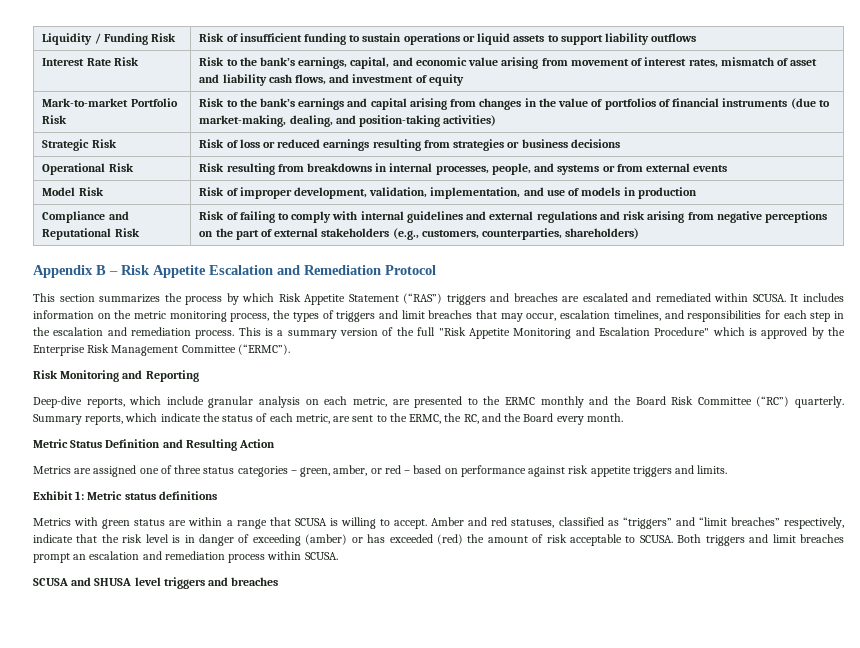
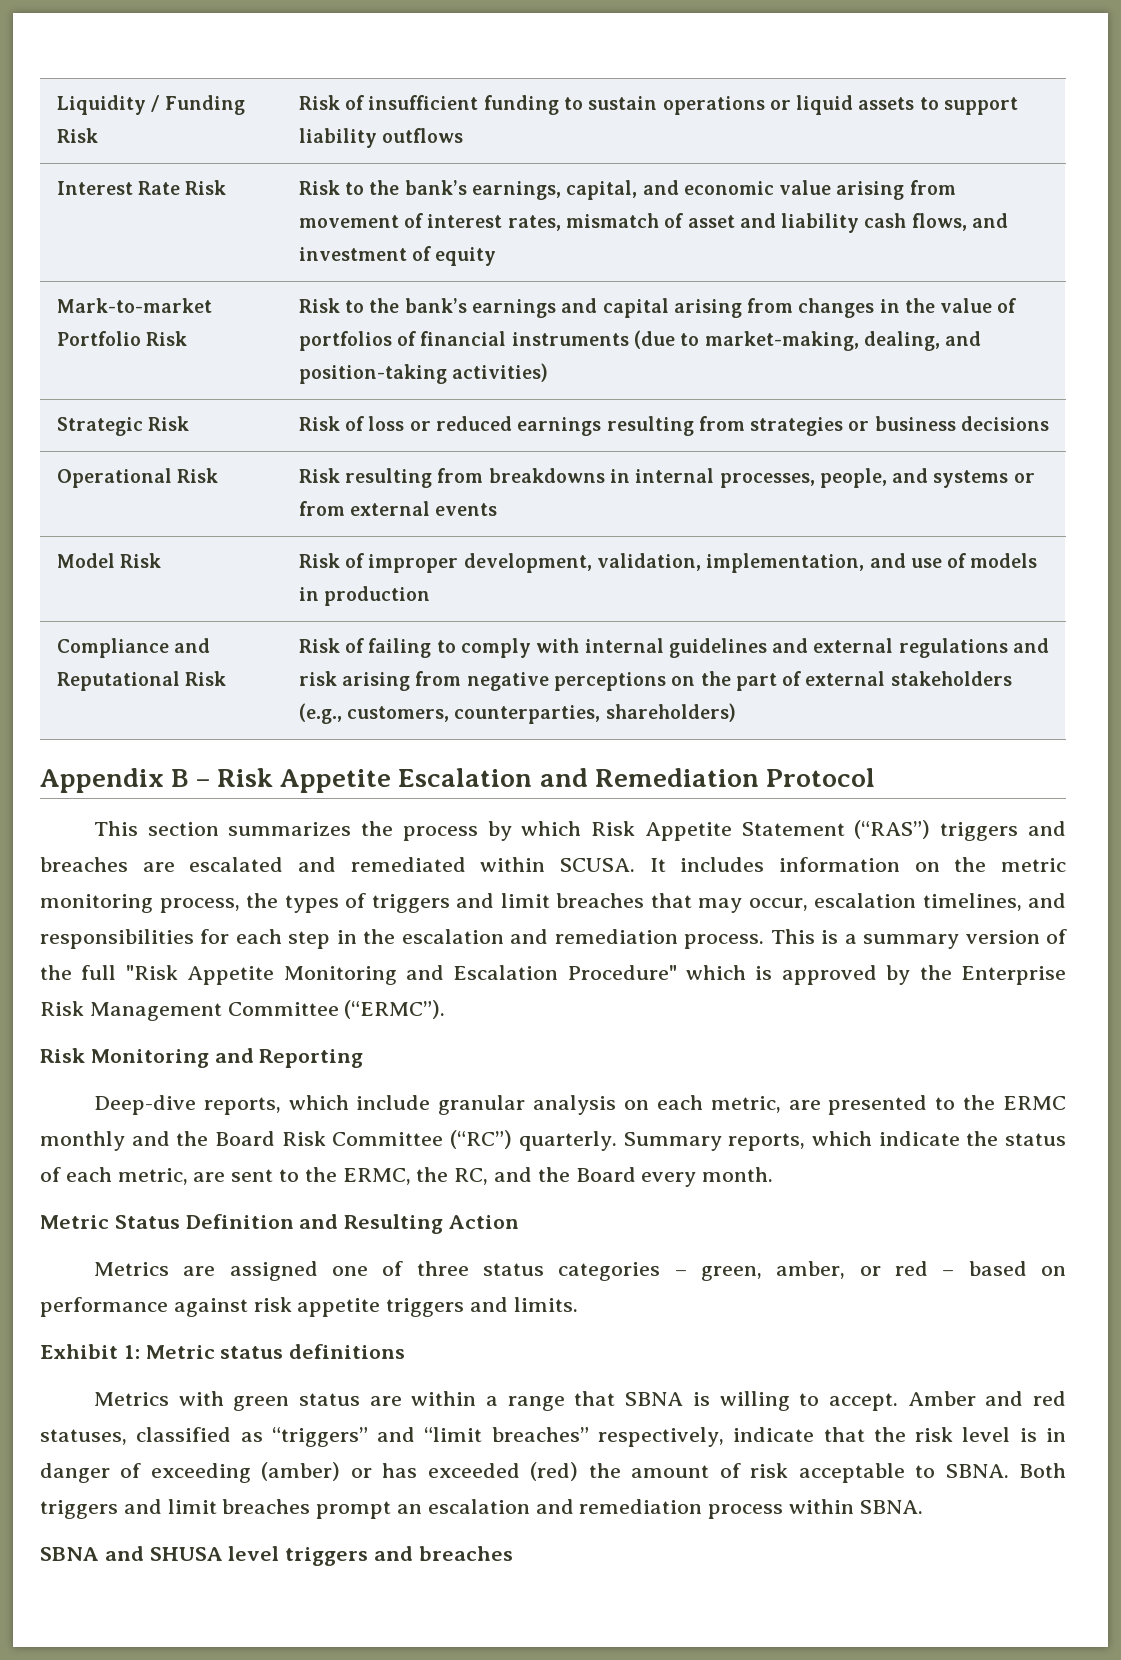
- Metrics with green status are within a range that SCUSA is willing to accept.
+ Metrics with green status are within a range that SBNA is willing to accept.
- Amber and red statuses, classified as “triggers” and “limit breaches” respectively, indicate that the risk level is in danger of exceeding (amber) or has exceeded (red) the amount of risk acceptable to SCUSA.
+ Amber and red statuses, classified as “triggers” and “limit breaches” respectively, indicate that the risk level is in danger of exceeding (amber) or has exceeded (red) the amount of risk acceptable to SBNA.
- Both triggers and limit breaches prompt an escalation and remediation process within SCUSA.
- SCUSA and SHUSA level triggers and breaches
+ Both triggers and limit breaches prompt an escalation and remediation process within SBNA.
+ SBNA and SHUSA level triggers and breaches

